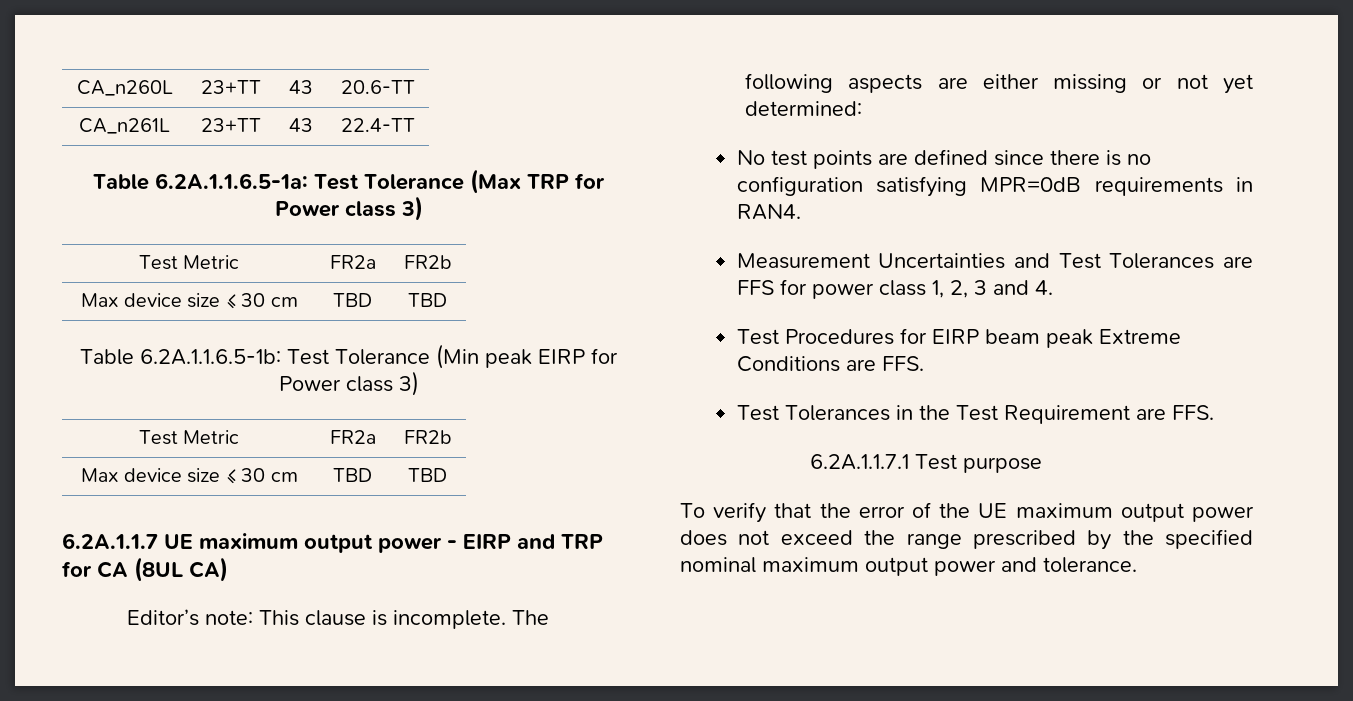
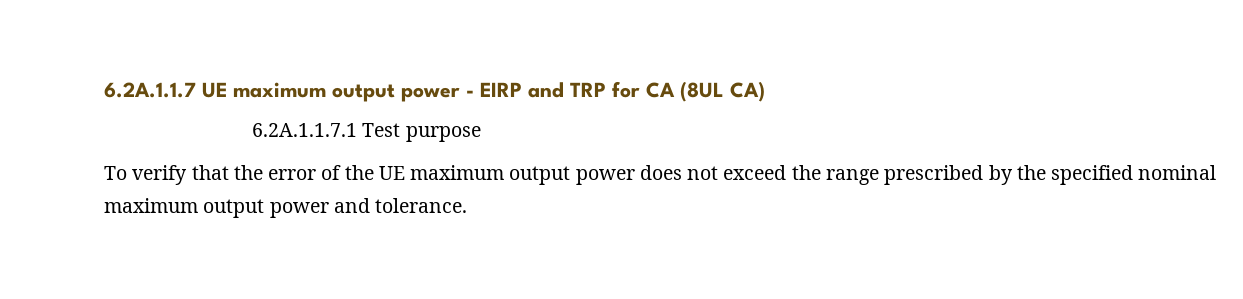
- CA_n260L | 23+TT | 43 | 20.6-TT
- CA_n261L | 23+TT | 43 | 22.4-TT
- Table 6.2A.1.1.6.5-1a: Test Tolerance (Max TRP for Power class 3)
- Test Metric | FR2a | FR2b
- Max device size ≤ 30 cm | TBD | TBD
- Table 6.2A.1.1.6.5-1b: Test Tolerance (Min peak EIRP for Power class 3)
- Test Metric | FR2a | FR2b
- Max device size ≤ 30 cm | TBD | TBD
- Editor’s note: This clause is incomplete. The following aspects are either missing or not yet determined:
- No test points are defined since there is no configuration satisfying MPR=0dB requirements in RAN4.
- Measurement Uncertainties and Test Tolerances are FFS for power class 1, 2, 3 and 4.
- Test Procedures for EIRP beam peak Extreme Conditions are FFS.
- Test Tolerances in the Test Requirement are FFS.

